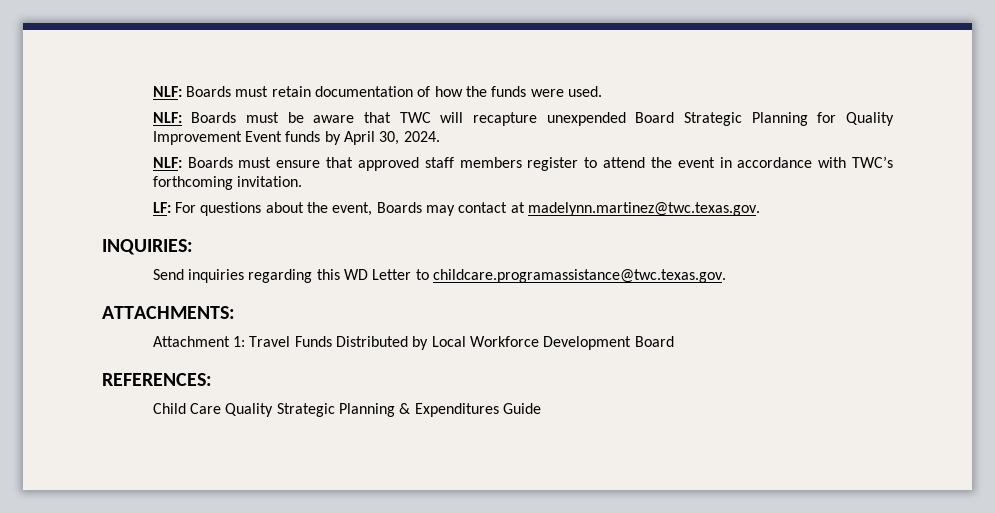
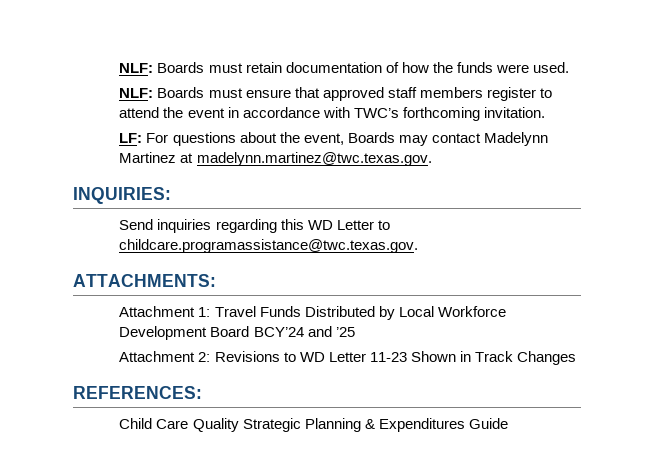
- NLF: Boards must be aware that TWC will recapture unexpended Board Strategic Planning for Quality Improvement Event funds by April 30, 2024.
- LF: For questions about the event, Boards may contact at madelynn.martinez@twc.texas.gov.
+ LF: For questions about the event, Boards may contact Madelynn Martinez at madelynn.martinez@twc.texas.gov.
- Attachment 1: Travel Funds Distributed by Local Workforce Development Board
+ Attachment 1: Travel Funds Distributed by Local Workforce Development Board BCY’24 and ’25
+ Attachment 2: Revisions to WD Letter 11-23 Shown in Track Changes

